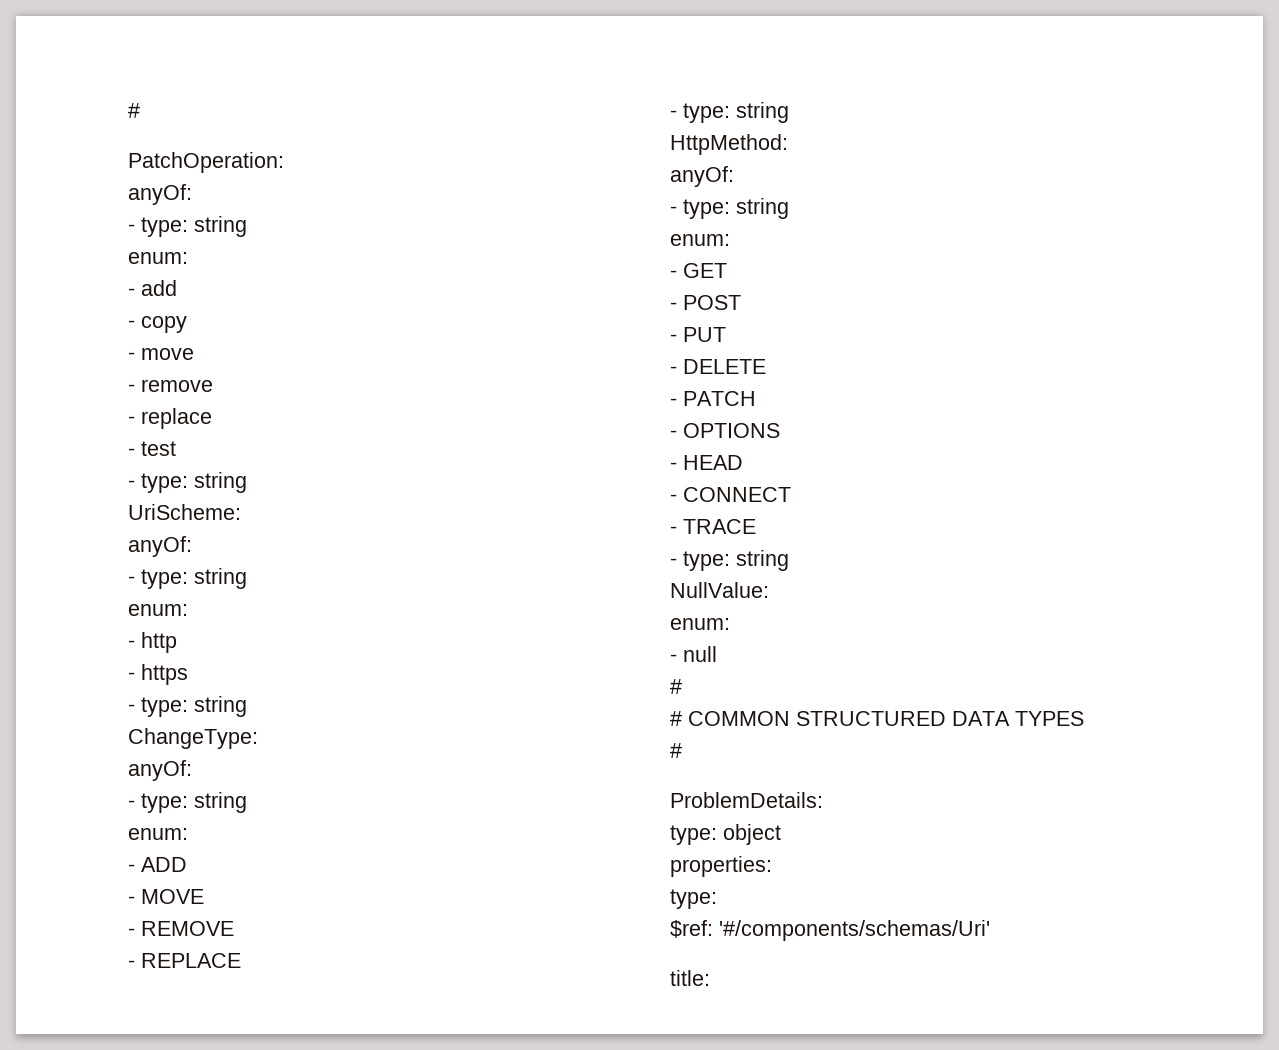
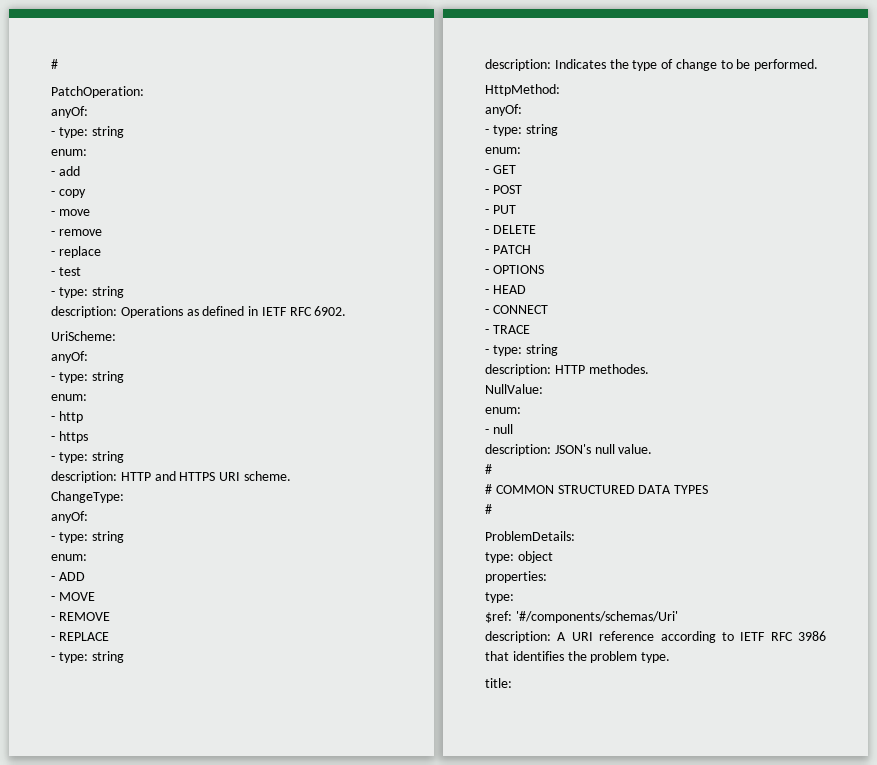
+ description: Operations as defined in IETF RFC 6902.
+ description: HTTP and HTTPS URI scheme.
+ description: Indicates the type of change to be performed.
+ description: HTTP methodes.
+ description: JSON's null value.
+ description: A URI reference according to IETF RFC 3986 that identifies the problem type.

